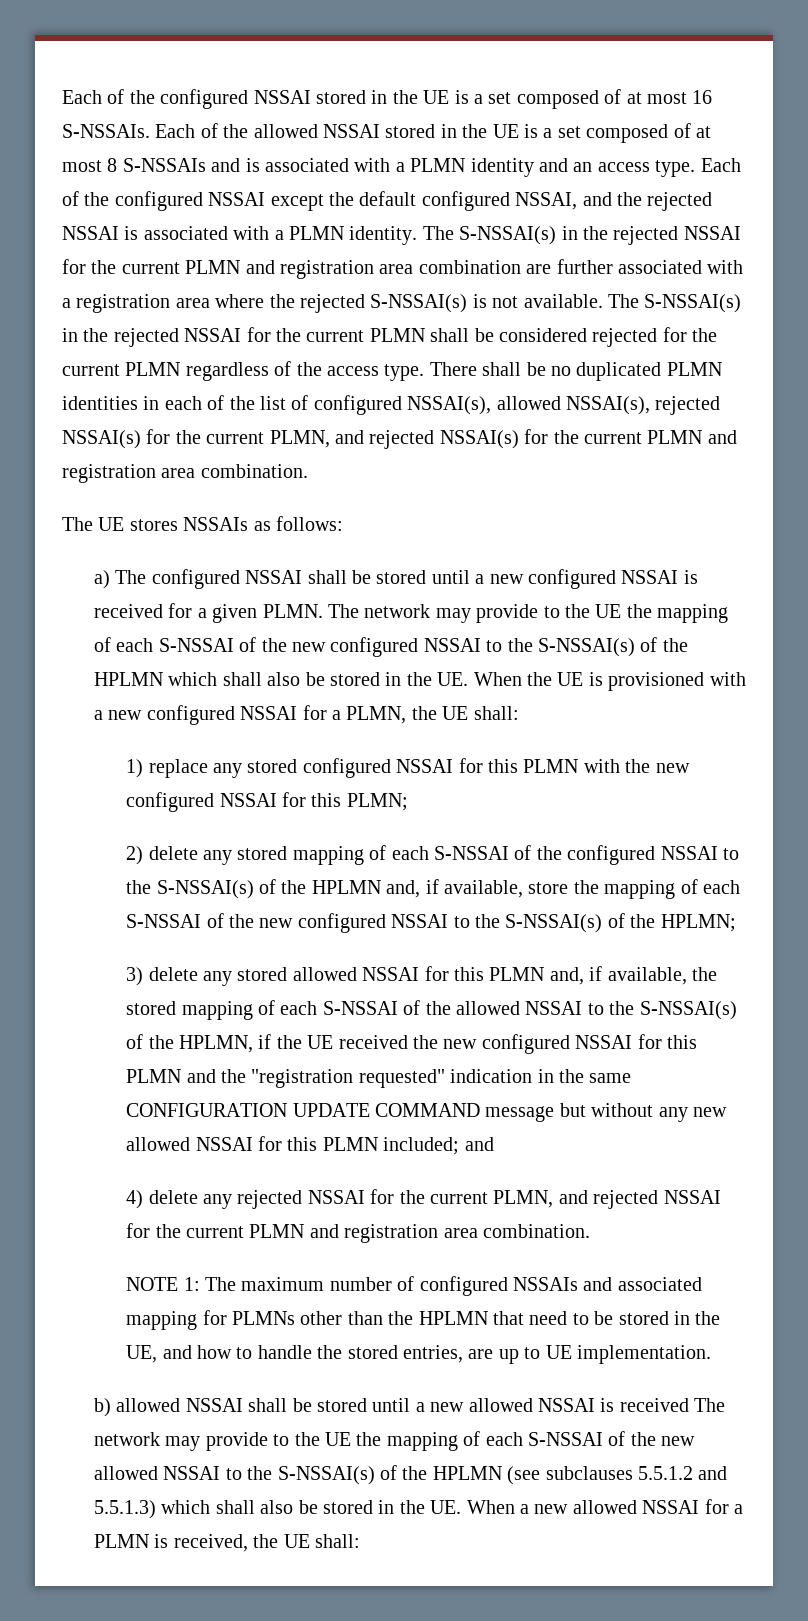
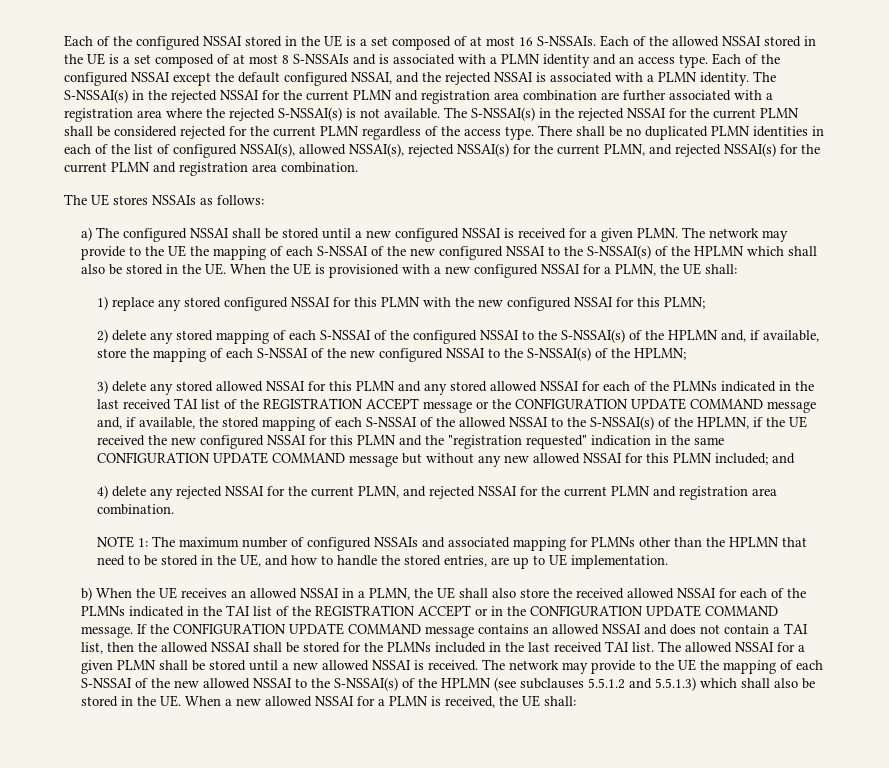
- 3) delete any stored allowed NSSAI for this PLMN and, if available, the stored mapping of each S-NSSAI of the allowed NSSAI to the S-NSSAI(s) of the HPLMN, if the UE received the new configured NSSAI for this PLMN and the "registration requested" indication in the same CONFIGURATION UPDATE COMMAND message but without any new allowed NSSAI for this PLMN included;
+ 3) delete any stored allowed NSSAI for this PLMN and any stored allowed NSSAI for each of the PLMNs indicated in the last received TAI list of the REGISTRATION ACCEPT message or the CONFIGURATION UPDATE COMMAND message and, if available, the stored mapping of each S-NSSAI of the allowed NSSAI to the S-NSSAI(s) of the HPLMN, if the UE received the new configured NSSAI for this PLMN and the "registration requested" indication in the same CONFIGURATION UPDATE COMMAND message but without any new allowed NSSAI for this PLMN included;
- b) allowed NSSAI shall be stored until a new allowed NSSAI is received The network may provide to the UE the mapping of each S-NSSAI of the new allowed NSSAI to the S-NSSAI(s) of the HPLMN (see subclauses 5.5.1.2 and 5.5.1.3) which shall also be stored in the UE. When a new allowed NSSAI for a PLMN is received, the UE shall:
+ b) When the UE receives an allowed NSSAI in a PLMN, the UE shall also store the received allowed NSSAI for each of the PLMNs indicated in the TAI list of the REGISTRATION ACCEPT or in the CONFIGURATION UPDATE COMMAND message. If the CONFIGURATION UPDATE COMMAND message contains an allowed NSSAI and does not contain a TAI list, then the allowed NSSAI shall be stored for the PLMNs included in the last received TAI list. The allowed NSSAI for a given PLMN shall be stored until a new allowed NSSAI is received. The network may provide to the UE the mapping of each S-NSSAI of the new allowed NSSAI to the S-NSSAI(s) of the HPLMN (see subclauses 5.5.1.2 and 5.5.1.3) which shall also be stored in the UE. When a new allowed NSSAI for a PLMN is received, the UE shall:

